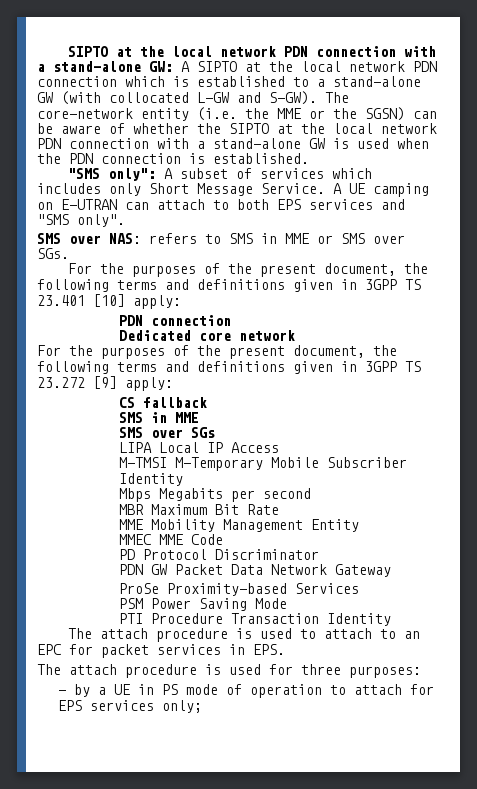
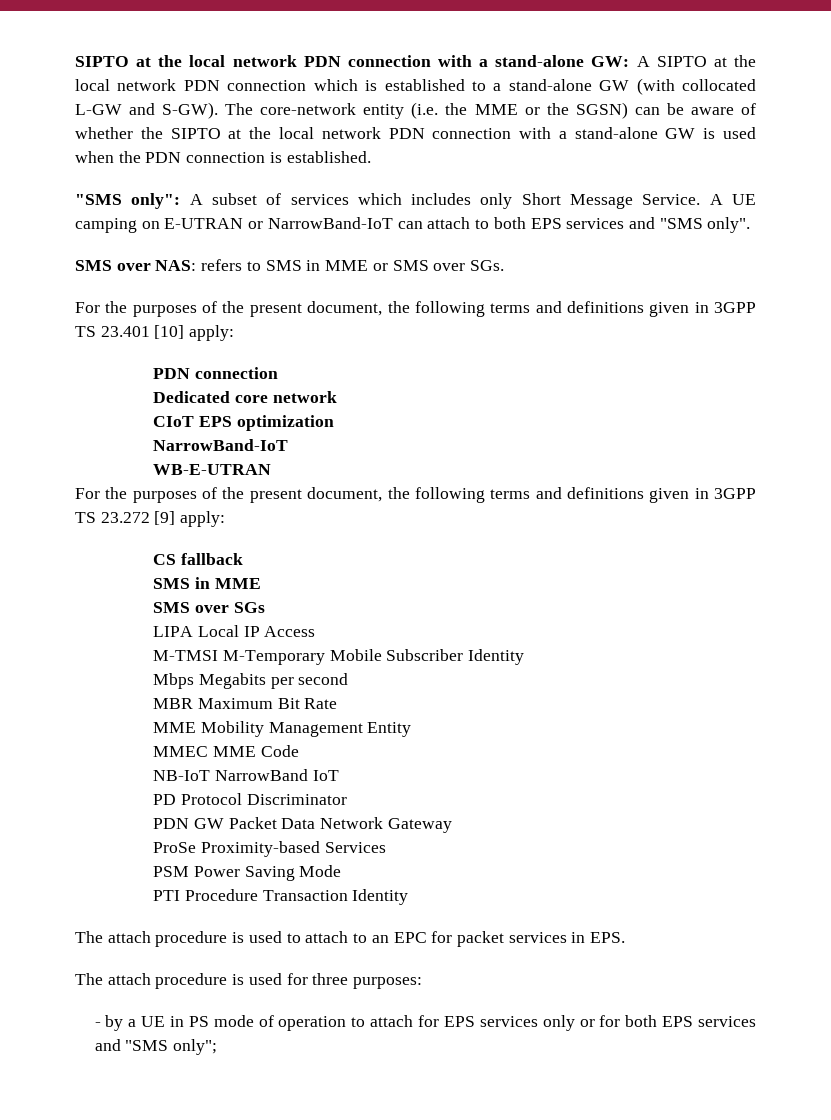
- A UE camping on E-UTRAN can attach to both EPS services and "SMS only".
+ A UE camping on E-UTRAN or NarrowBand-IoT can attach to both EPS services and "SMS only".
+ CIoT EPS optimization
+ NarrowBand-IoT
+ WB-E-UTRAN
+ NB-IoT NarrowBand IoT
- - by a UE in PS mode of operation to attach for EPS services only;
+ - by a UE in PS mode of operation to attach for EPS services only or for both EPS services and "SMS only";

